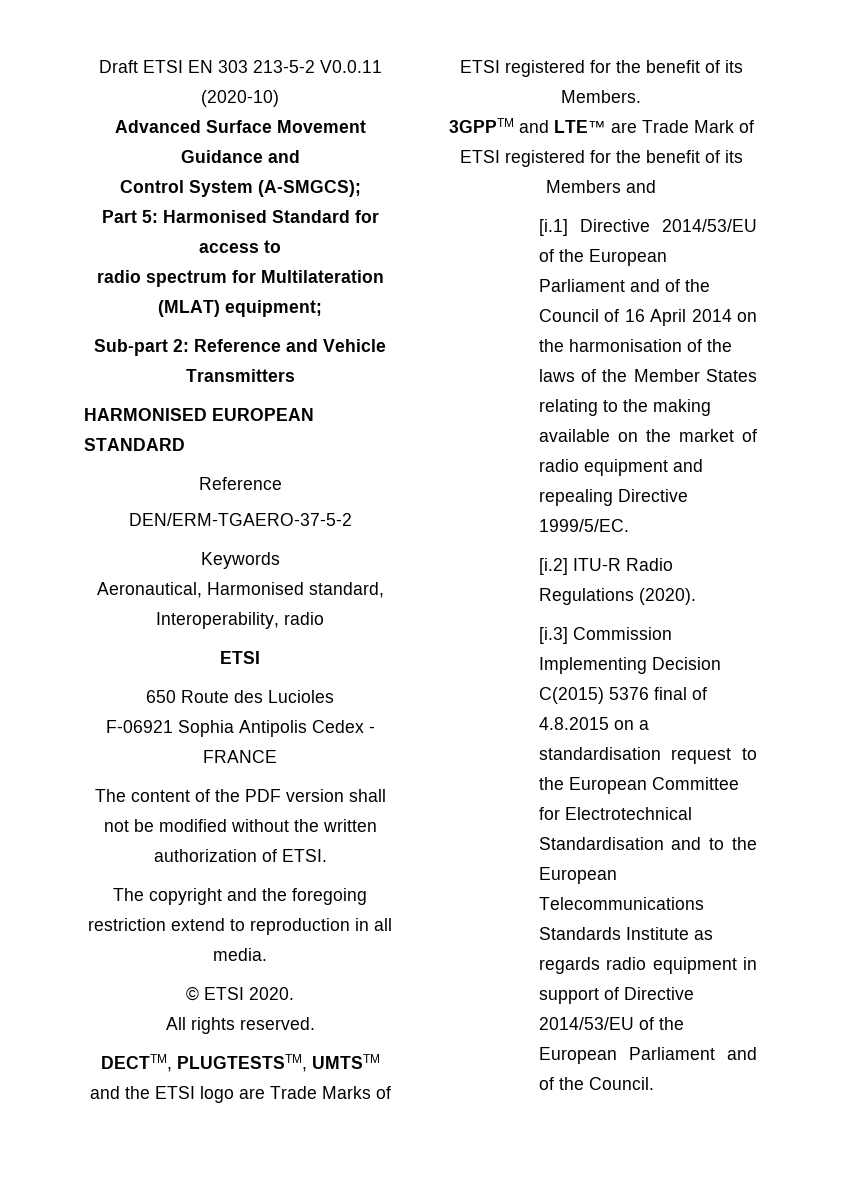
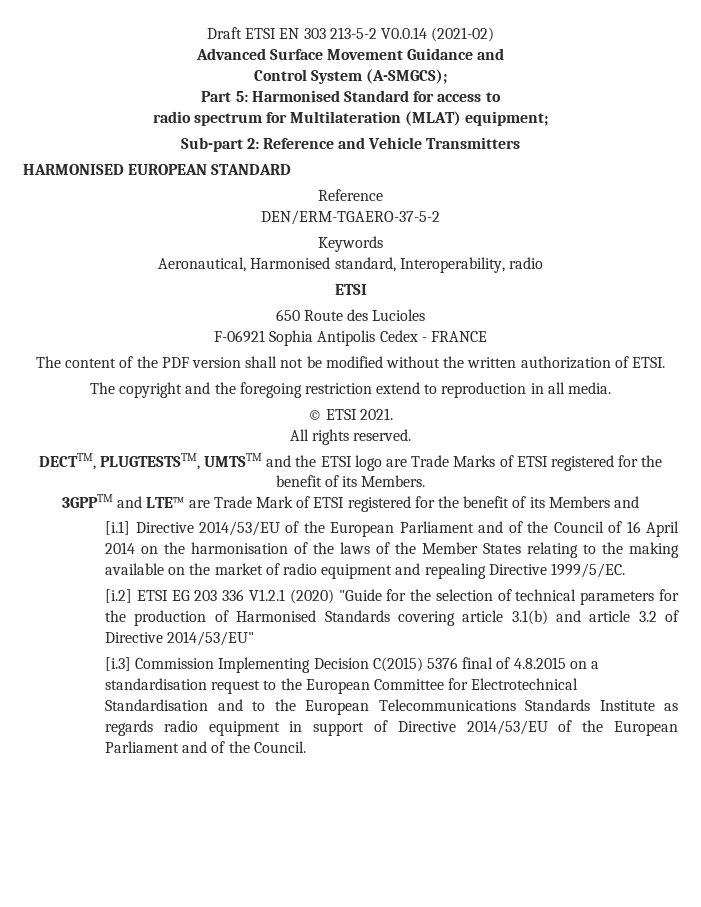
- Draft ETSI EN 303 213-5-2 V0.0.11 (2020-10)
+ Draft ETSI EN 303 213-5-2 V0.0.14 (2021-02)
- © ETSI 2020.
+ © ETSI 2021.
- [i.2] ITU-R Radio Regulations (2020).
+ [i.2] ETSI EG 203 336 V1.2.1 (2020) "Guide for the selection of technical parameters for the production of Harmonised Standards covering article 3.1(b) and article 3.2 of Directive 2014/53/EU"

